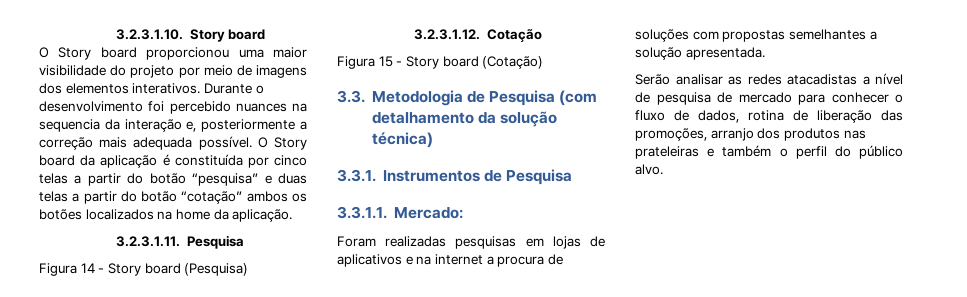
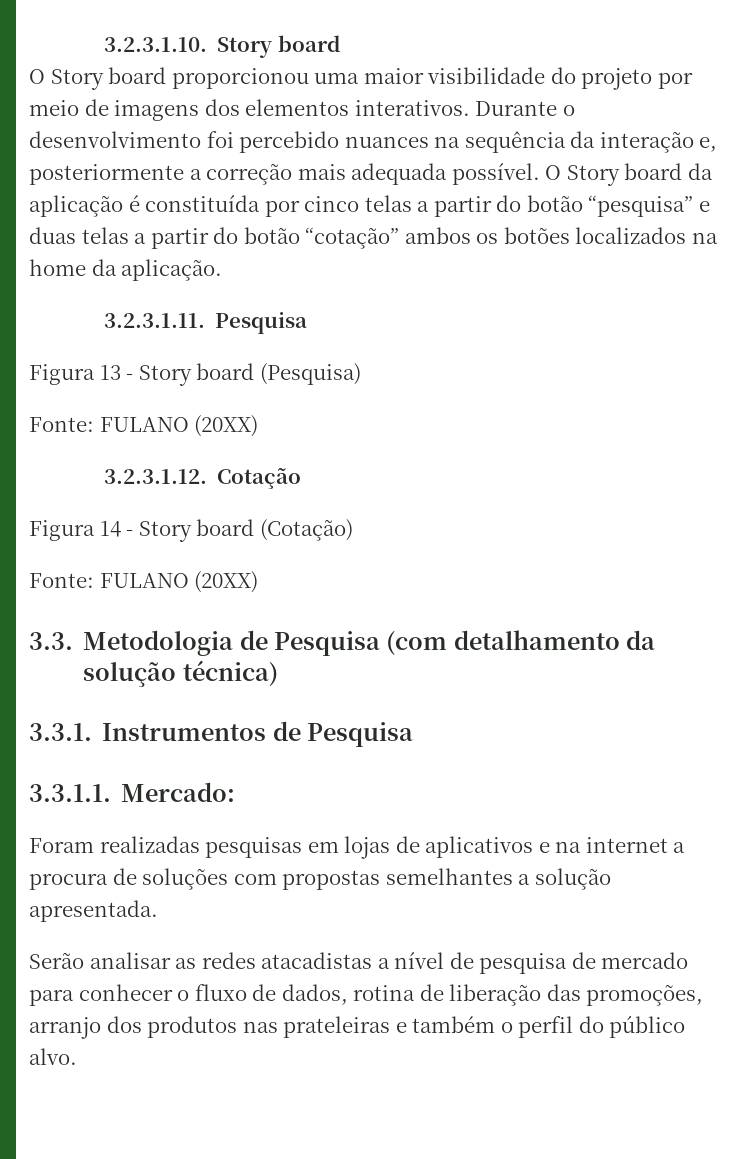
- Durante o desenvolvimento foi percebido nuances na sequencia da interação e, posteriormente a correção mais adequada possível.
+ Durante o desenvolvimento foi percebido nuances na sequência da interação e, posteriormente a correção mais adequada possível.
- Figura 14 - Story board (Pesquisa)
+ Figura 13 - Story board (Pesquisa)
+ Fonte: FULANO (20XX)
- Figura 15 - Story board (Cotação)
+ Figura 14 - Story board (Cotação)
+ Fonte: FULANO (20XX)

